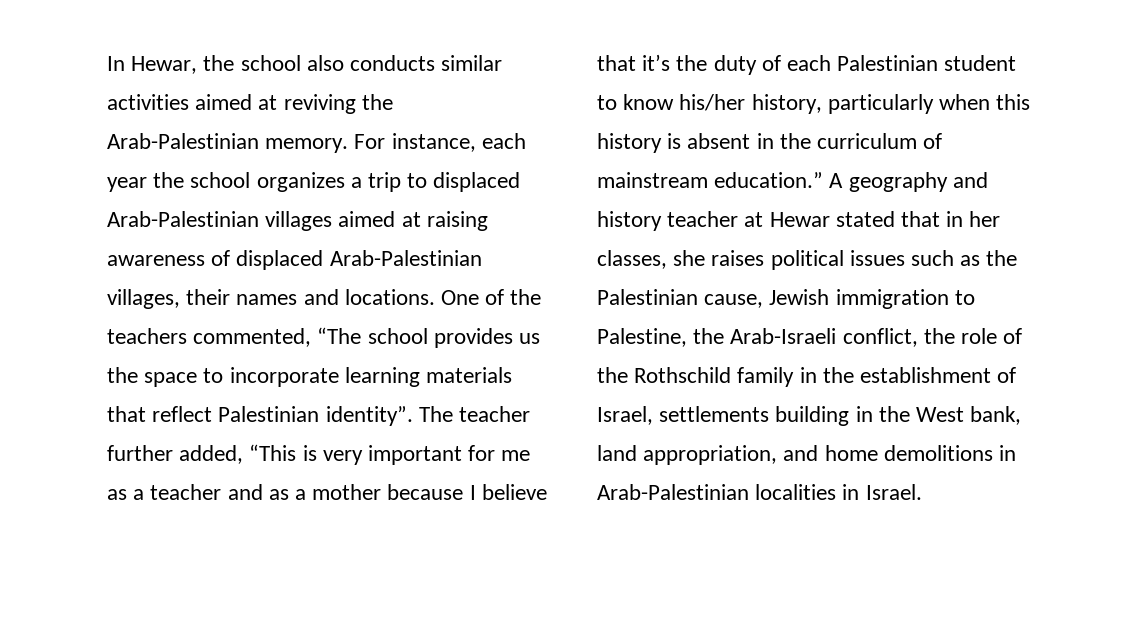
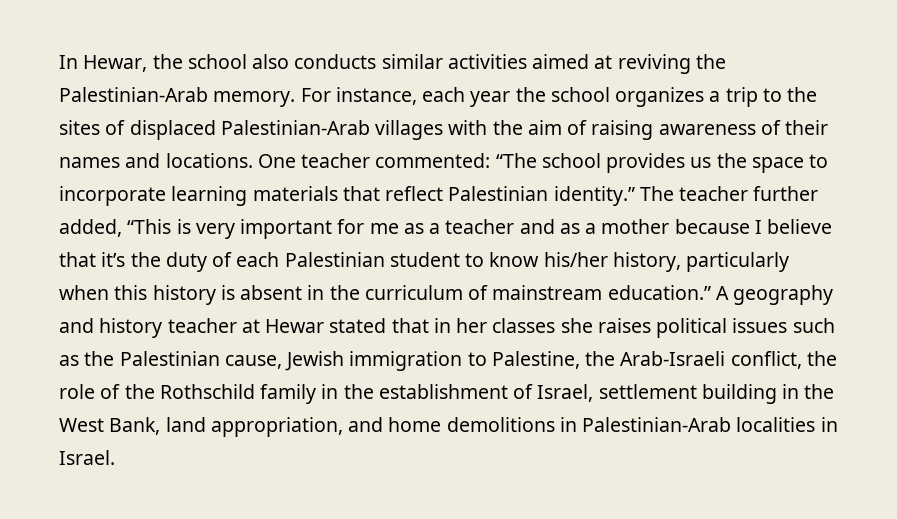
- In Hewar, the school also conducts similar activities aimed at reviving the Arab-Palestinian memory.
+ In Hewar, the school also conducts similar activities aimed at reviving the Palestinian-Arab memory.
- For instance, each year the school organizes a trip to displaced Arab-Palestinian villages aimed at raising awareness of displaced Arab-Palestinian villages, their names and locations.
+ For instance, each year the school organizes a trip to the sites of displaced Palestinian-Arab villages with the aim of raising awareness of their names and locations.
- One of the teachers commented, “The school provides us the space to incorporate learning materials that reflect Palestinian identity”.
+ One teacher commented: “The school provides us the space to incorporate learning materials that reflect Palestinian identity.”
- A geography and history teacher at Hewar stated that in her classes, she raises political issues such as the Palestinian cause, Jewish immigration to Palestine, the Arab-Israeli conflict, the role of the Rothschild family in the establishment of Israel, settlements building in the West bank, land appropriation, and home demolitions in Arab-Palestinian localities in Israel.
+ A geography and history teacher at Hewar stated that in her classes she raises political issues such as the Palestinian cause, Jewish immigration to Palestine, the Arab-Israeli conflict, the role of the Rothschild family in the establishment of Israel, settlement building in the West Bank, land appropriation, and home demolitions in Palestinian-Arab localities in Israel.

